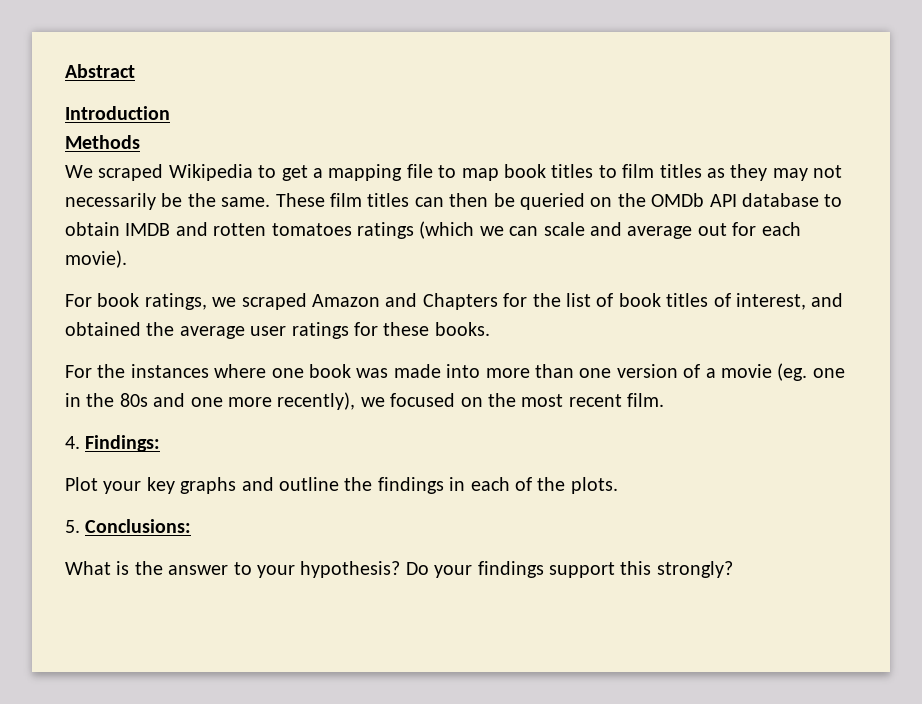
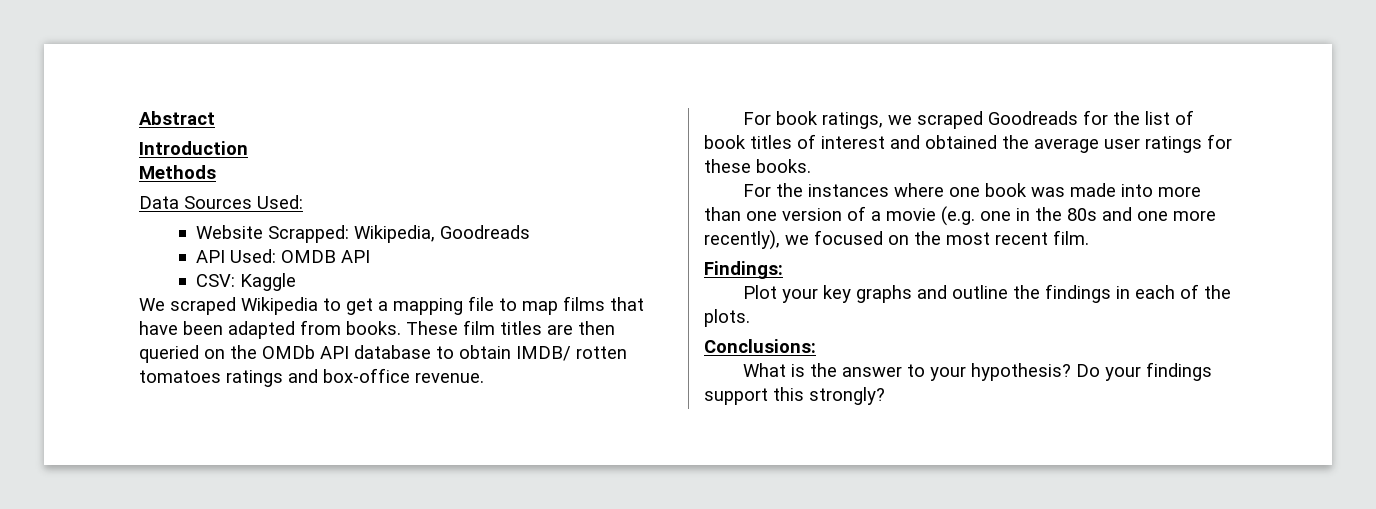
+ Data Sources Used:
+ Website Scrapped: Wikipedia, Goodreads
+ API Used: OMDB API
+ CSV: Kaggle
- We scraped Wikipedia to get a mapping file to map book titles to film titles as they may not necessarily be the same. These film titles can then be queried on the OMDb API database to obtain IMDB and rotten tomatoes ratings (which we can scale and average out for each movie).
+ We scraped Wikipedia to get a mapping file to map films that have been adapted from books. These film titles are then queried on the OMDb API database to obtain IMDB/ rotten tomatoes ratings and box-office revenue.
- For book ratings, we scraped Amazon and Chapters for the list of book titles of interest, and obtained the average user ratings for these books.
+ For book ratings, we scraped Goodreads for the list of book titles of interest and obtained the average user ratings for these books.
- For the instances where one book was made into more than one version of a movie (eg. one in the 80s and one more recently), we focused on the most recent film.
+ For the instances where one book was made into more than one version of a movie (e.g. one in the 80s and one more recently), we focused on the most recent film.
- 4. Findings:
+ Findings:
- 5. Conclusions:
+ Conclusions:

